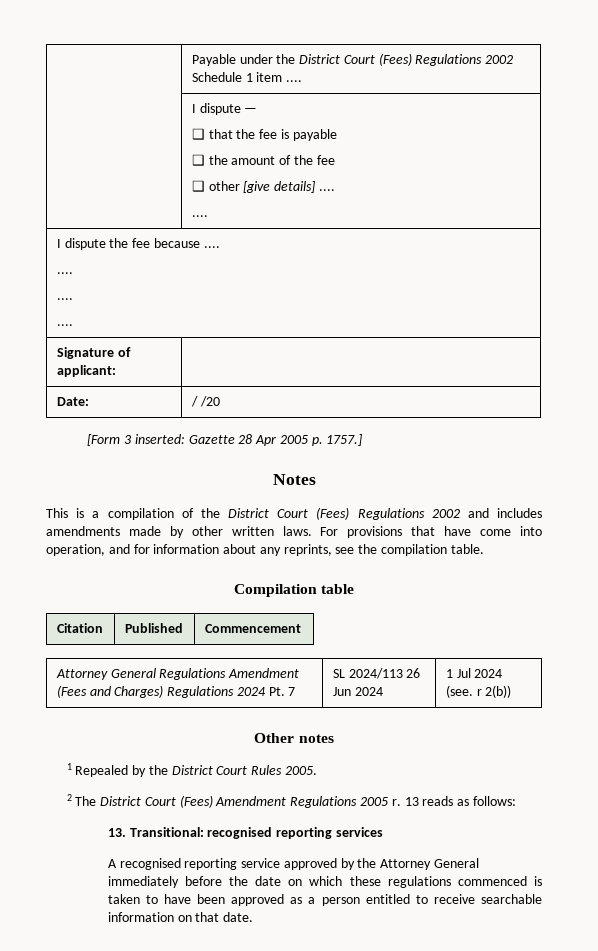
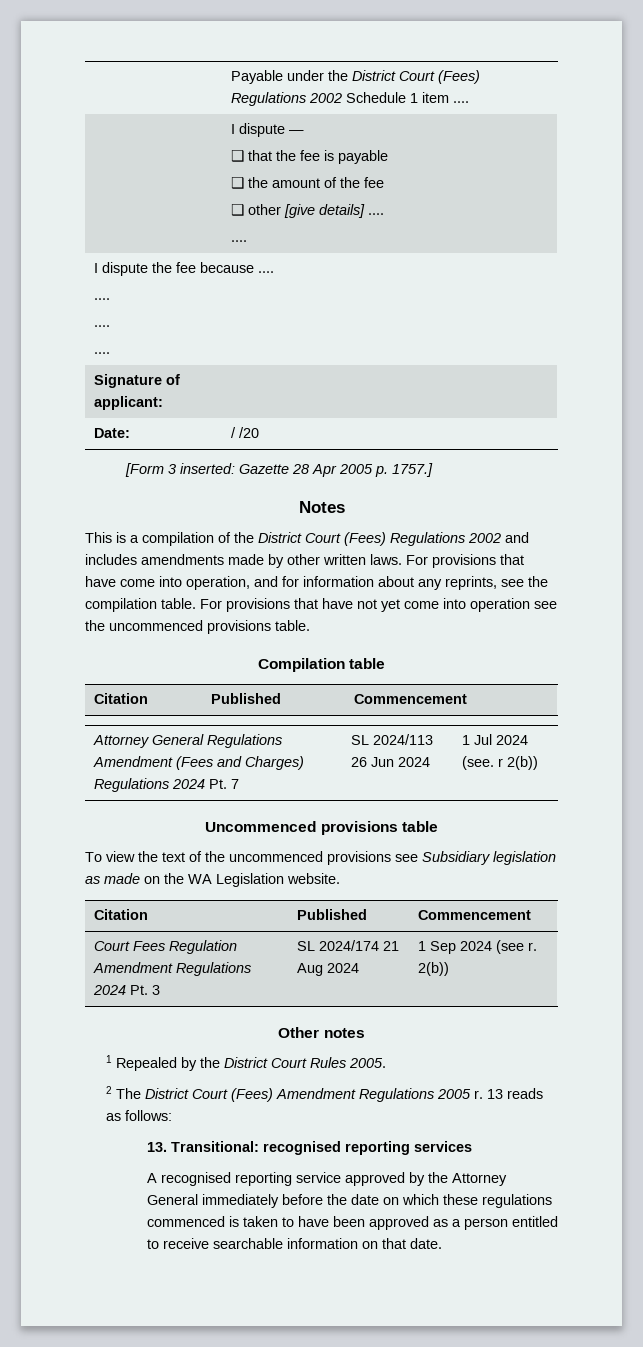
+ For provisions that have not yet come into operation see the uncommenced provisions table.
+ Uncommenced provisions table
+ To view the text of the uncommenced provisions see Subsidiary legislation as made on the WA Legislation website.
+ Citation | Published | Commencement
+ Court Fees Regulation Amendment Regulations 2024 Pt. 3 | SL 2024/174 21 Aug 2024 | 1 Sep 2024 (see r. 2(b))

